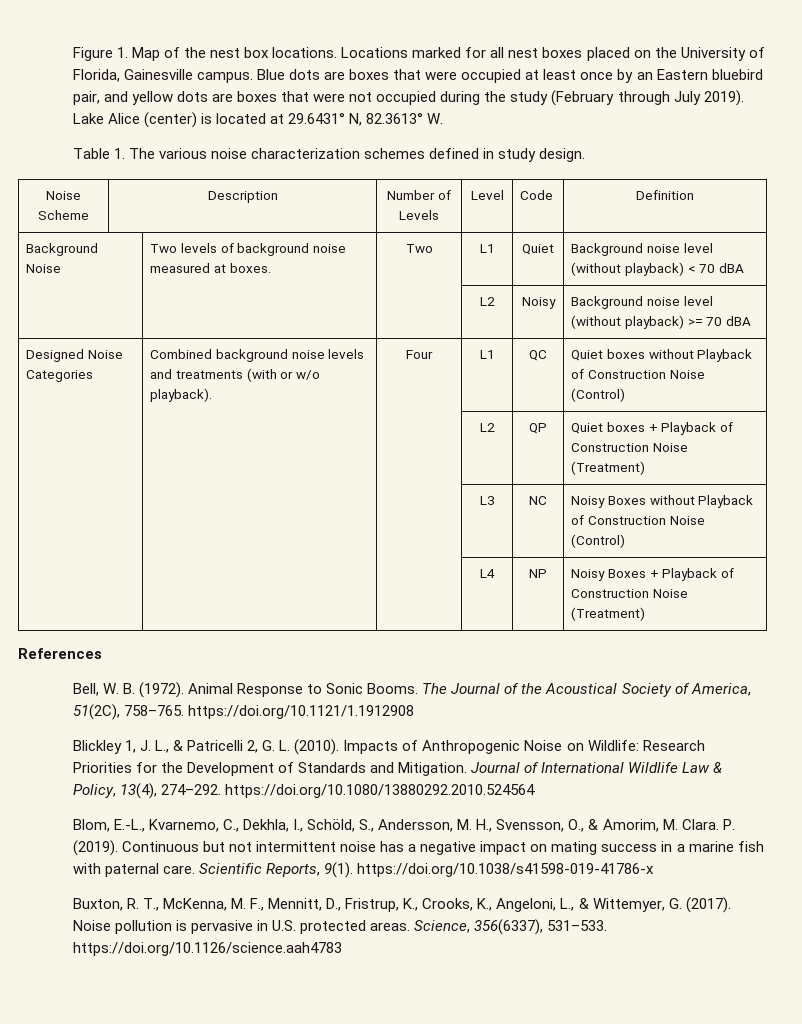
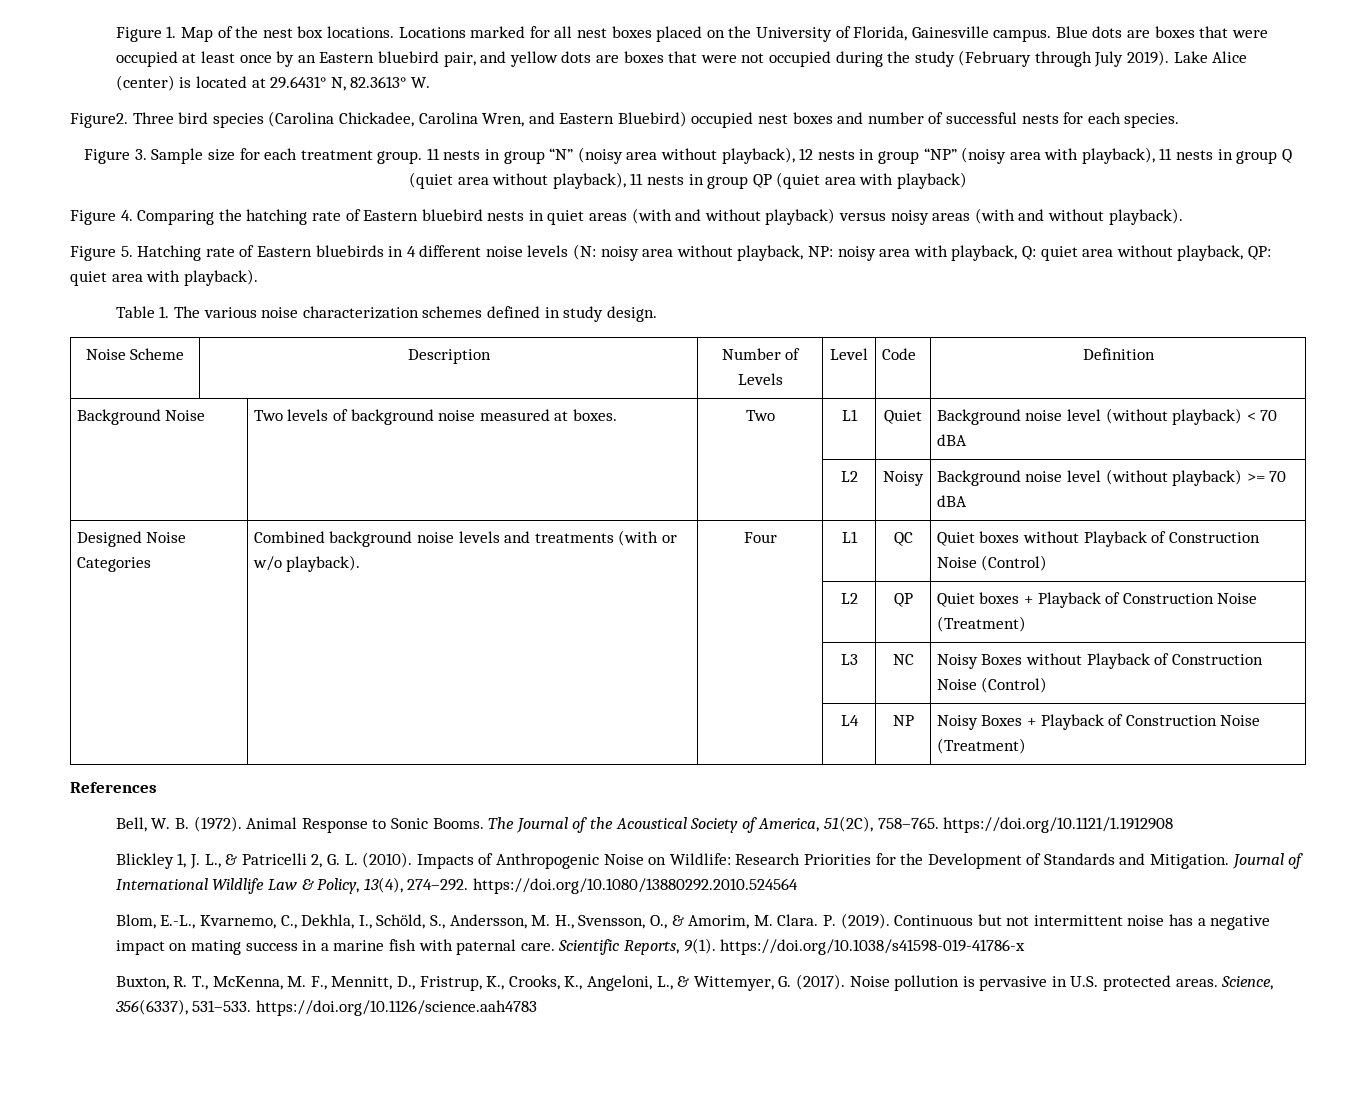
+ Figure2. Three bird species (Carolina Chickadee, Carolina Wren, and Eastern Bluebird) occupied nest boxes and number of successful nests for each species.
+ Figure 3. Sample size for each treatment group. 11 nests in group “N” (noisy area without playback), 12 nests in group “NP” (noisy area with playback), 11 nests in group Q (quiet area without playback), 11 nests in group QP (quiet area with playback)
+ Figure 4. Comparing the hatching rate of Eastern bluebird nests in quiet areas (with and without playback) versus noisy areas (with and without playback).
+ Figure 5. Hatching rate of Eastern bluebirds in 4 different noise levels (N: noisy area without playback, NP: noisy area with playback, Q: quiet area without playback, QP: quiet area with playback).

